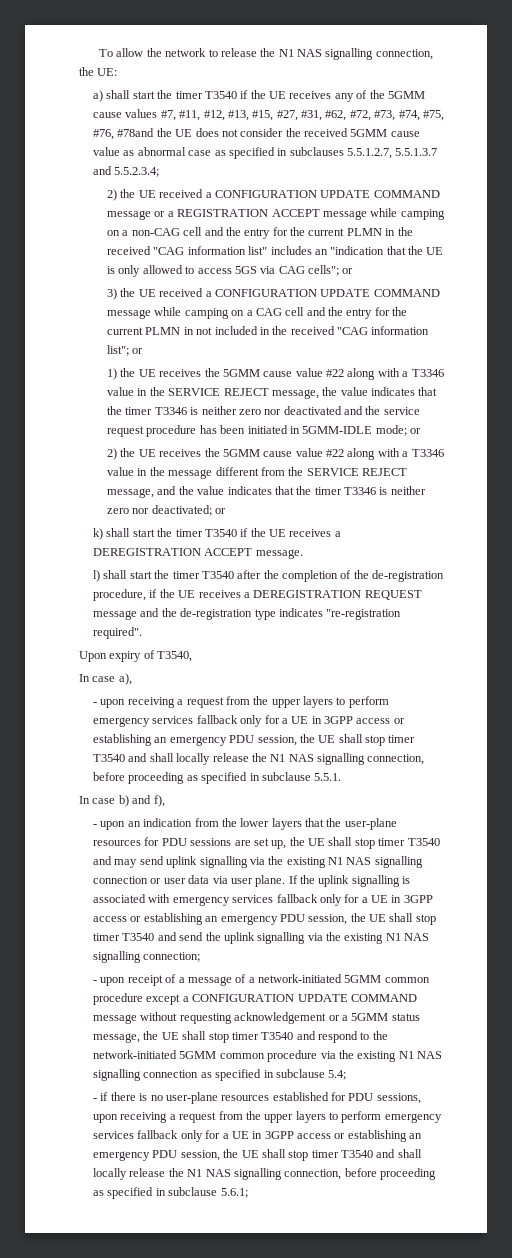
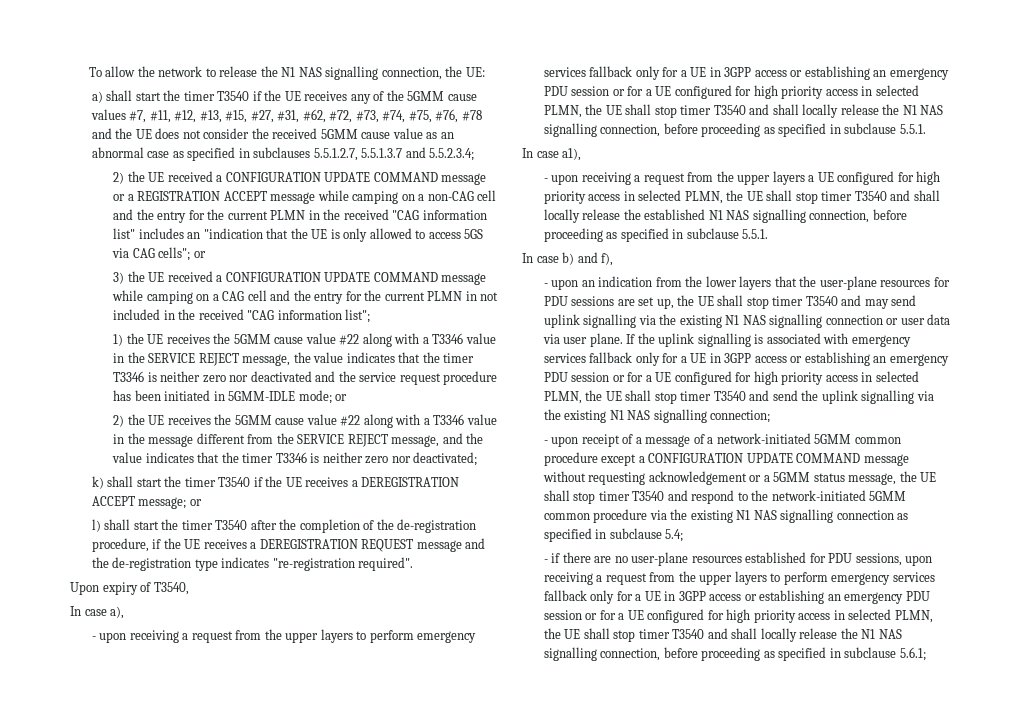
- a) shall start the timer T3540 if the UE receives any of the 5GMM cause values #7, #11, #12, #13, #15, #27, #31, #62, #72, #73, #74, #75, #76, #78and the UE does not consider the received 5GMM cause value as abnormal case as specified in subclauses 5.5.1.2.7, 5.5.1.3.7 and 5.5.2.3.4;
+ a) shall start the timer T3540 if the UE receives any of the 5GMM cause values #7, #11, #12, #13, #15, #27, #31, #62, #72, #73, #74, #75, #76, #78 and the UE does not consider the received 5GMM cause value as an abnormal case as specified in subclauses 5.5.1.2.7, 5.5.1.3.7 and 5.5.2.3.4;
- 3) the UE received a CONFIGURATION UPDATE COMMAND message while camping on a CAG cell and the entry for the current PLMN in not included in the received "CAG information list"; or
+ 3) the UE received a CONFIGURATION UPDATE COMMAND message while camping on a CAG cell and the entry for the current PLMN in not included in the received "CAG information list";
- 2) the UE receives the 5GMM cause value #22 along with a T3346 value in the message different from the SERVICE REJECT message, and the value indicates that the timer T3346 is neither zero nor deactivated; or
+ 2) the UE receives the 5GMM cause value #22 along with a T3346 value in the message different from the SERVICE REJECT message, and the value indicates that the timer T3346 is neither zero nor deactivated;
- k) shall start the timer T3540 if the UE receives a DEREGISTRATION ACCEPT message.
+ k) shall start the timer T3540 if the UE receives a DEREGISTRATION ACCEPT message; or
- - upon receiving a request from the upper layers to perform emergency services fallback only for a UE in 3GPP access or establishing an emergency PDU session, the UE shall stop timer T3540 and shall locally release the N1 NAS signalling connection, before proceeding as specified in subclause 5.5.1.
+ - upon receiving a request from the upper layers to perform emergency services fallback only for a UE in 3GPP access or establishing an emergency PDU session or for a UE configured for high priority access in selected PLMN, the UE shall stop timer T3540 and shall locally release the N1 NAS signalling connection, before proceeding as specified in subclause 5.5.1.
+ In case a1),
+ - upon receiving a request from the upper layers a UE configured for high priority access in selected PLMN, the UE shall stop timer T3540 and shall locally release the established N1 NAS signalling connection, before proceeding as specified in subclause 5.5.1.
- If the uplink signalling is associated with emergency services fallback only for a UE in 3GPP access or establishing an emergency PDU session, the UE shall stop timer T3540 and send the uplink signalling via the existing N1 NAS signalling connection;
+ If the uplink signalling is associated with emergency services fallback only for a UE in 3GPP access or establishing an emergency PDU session or for a UE configured for high priority access in selected PLMN, the UE shall stop timer T3540 and send the uplink signalling via the existing N1 NAS signalling connection;
- - if there is no user-plane resources established for PDU sessions, upon receiving a request from the upper layers to perform emergency services fallback only for a UE in 3GPP access or establishing an emergency PDU session, the UE shall stop timer T3540 and shall locally release the N1 NAS signalling connection, before proceeding as specified in subclause 5.6.1;
+ - if there are no user-plane resources established for PDU sessions, upon receiving a request from the upper layers to perform emergency services fallback only for a UE in 3GPP access or establishing an emergency PDU session or for a UE configured for high priority access in selected PLMN, the UE shall stop timer T3540 and shall locally release the N1 NAS signalling connection, before proceeding as specified in subclause 5.6.1;

